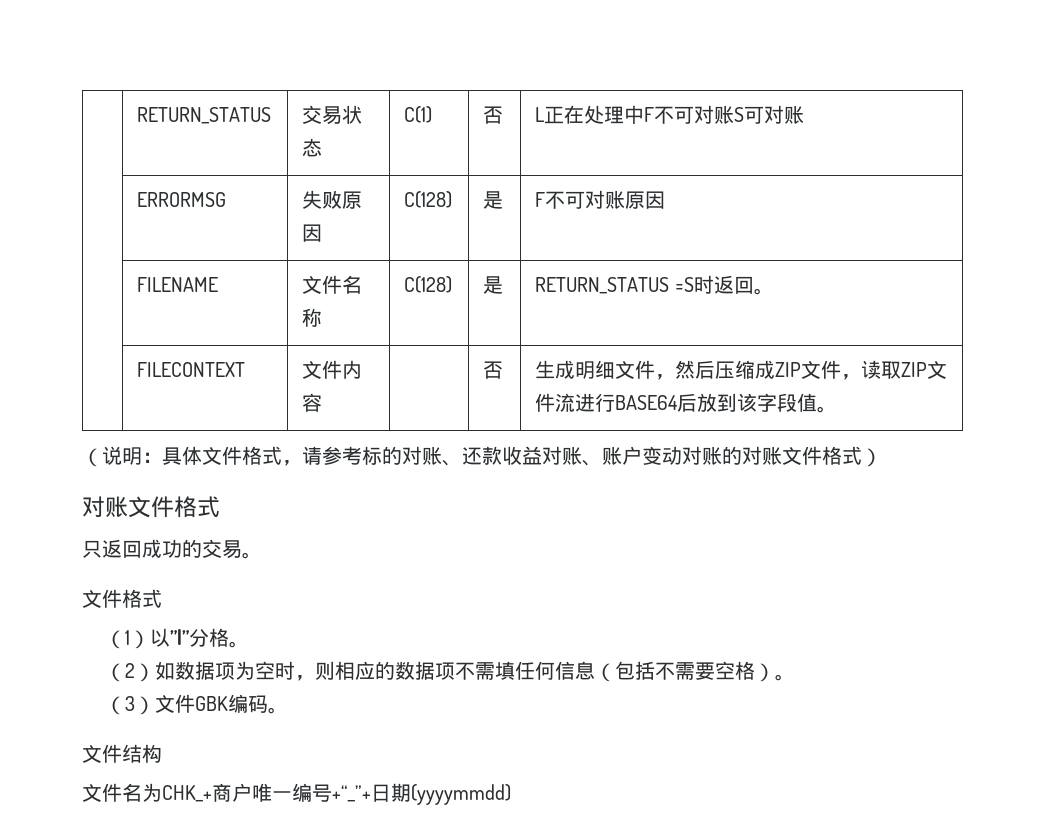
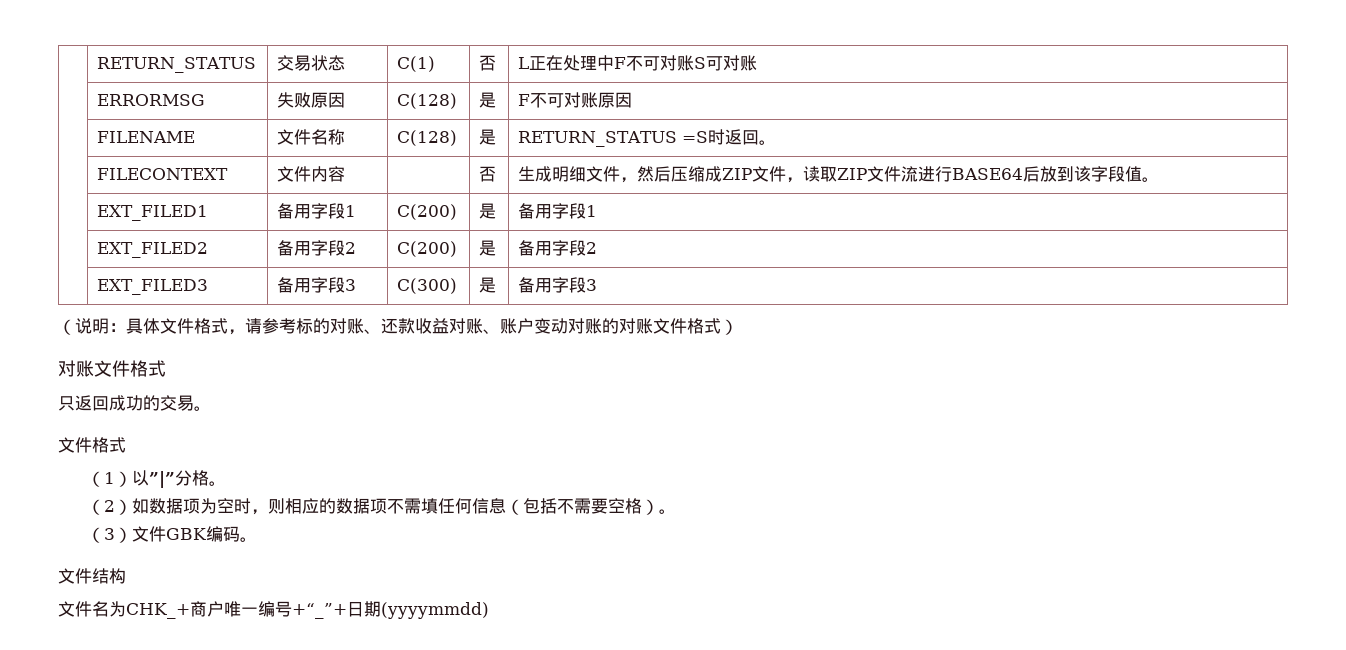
+ | EXT_FILED1 | 备用字段1 | C(200) | 是 | 备用字段1
+ | EXT_FILED2 | 备用字段2 | C(200) | 是 | 备用字段2
+ | EXT_FILED3 | 备用字段3 | C(300) | 是 | 备用字段3

